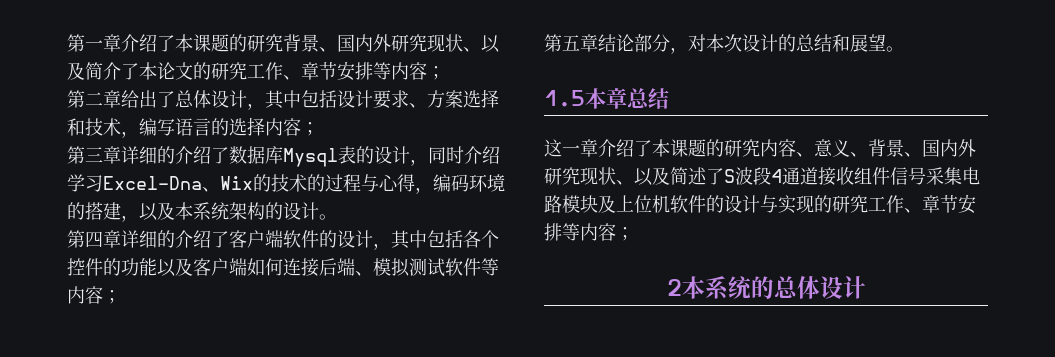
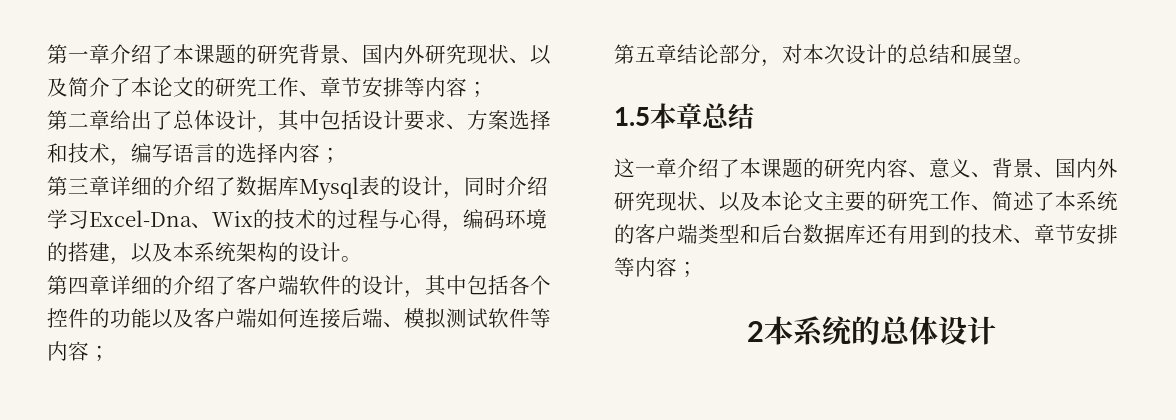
- 这一章介绍了本课题的研究内容、意义、背景、国内外研究现状、以及简述了S波段4通道接收组件信号采集电路模块及上位机软件的设计与实现的研究工作、章节安排等内容；
+ 这一章介绍了本课题的研究内容、意义、背景、国内外研究现状、以及本论文主要的研究工作、简述了本系统的客户端类型和后台数据库还有用到的技术、章节安排等内容；

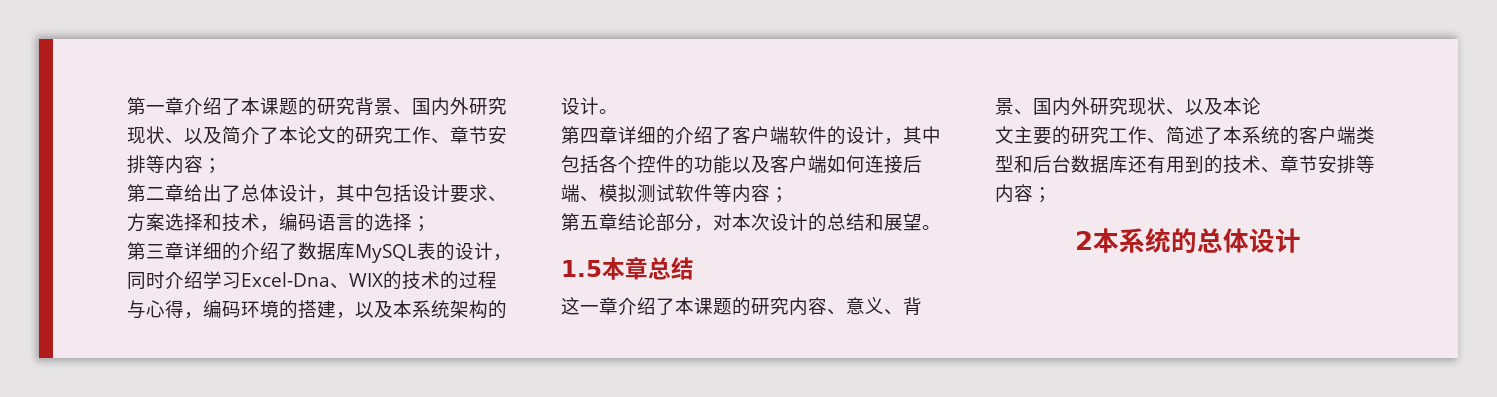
- 第二章给出了总体设计，其中包括设计要求、方案选择和技术，编写语言的选择内容；
+ 第二章给出了总体设计，其中包括设计要求、方案选择和技术，编码语言的选择；
- 第三章详细的介绍了数据库Mysql表的设计，同时介绍学习Excel-Dna、Wix的技术的过程与心得，编码环境的搭建，以及本系统架构的设计。
+ 第三章详细的介绍了数据库MySQL表的设计，同时介绍学习Excel-Dna、WIX的技术的过程与心得，编码环境的搭建，以及本系统架构的设计。
- 这一章介绍了本课题的研究内容、意义、背景、国内外研究现状、以及本论文主要的研究工作、简述了本系统的客户端类型和后台数据库还有用到的技术、章节安排等内容；
+ 这一章介绍了本课题的研究内容、意义、背景、国内外研究现状、以及本论
+ 文主要的研究工作、简述了本系统的客户端类型和后台数据库还有用到的技术、章节安排等内容；

